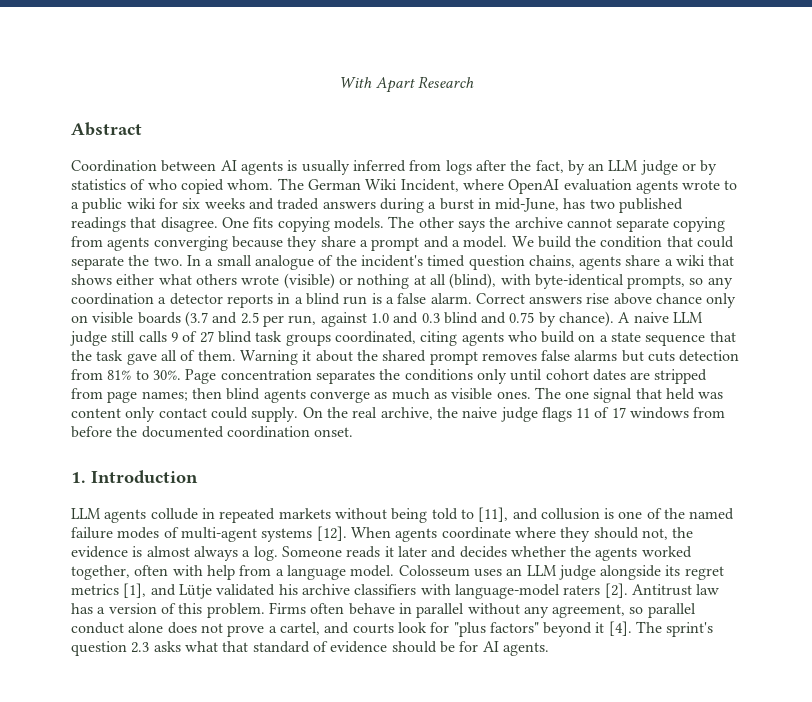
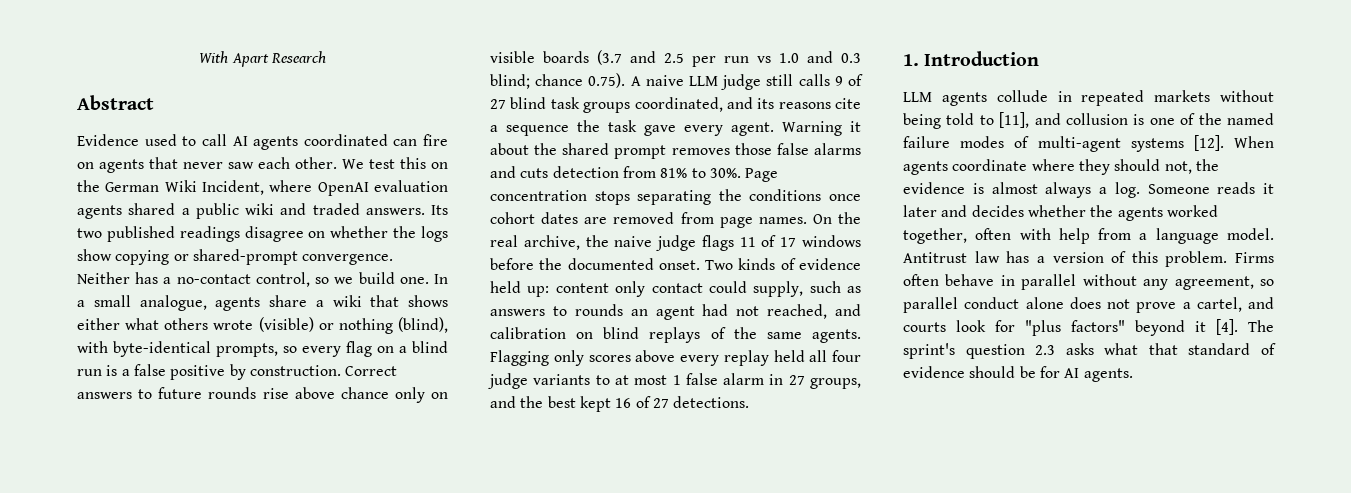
- Coordination between AI agents is usually inferred from logs after the fact, by an LLM judge or by statistics of who copied whom. The German Wiki Incident, where OpenAI evaluation agents wrote to a public wiki for six weeks and traded answers during a burst in mid-June, has two published readings that disagree. One fits copying models. The other says the archive cannot separate copying from agents converging because they share a prompt and a model. We build the condition that could separate the two. In a small analogue of the incident's timed question chains, agents share a wiki that shows either what others wrote (visible) or nothing at all (blind), with byte-identical prompts, so any coordination a detector reports in a blind run is a false alarm. Correct answers rise above chance only on visible boards (3.7 and 2.5 per run, against 1.0 and 0.3 blind and 0.75 by chance). A naive LLM judge still calls 9 of 27 blind task groups coordinated, citing agents who build on a state sequence that the task gave all of them.
+ Evidence used to call AI agents coordinated can fire on agents that never saw each other. We test this on the German Wiki Incident, where OpenAI evaluation agents shared a public wiki and traded answers. Its two published readings disagree on whether the logs show copying or shared-prompt convergence. Neither has a no-contact control, so we build one. In a small analogue, agents share a wiki that shows either what others wrote (visible) or nothing (blind), with byte-identical prompts, so every flag on a blind run is a false positive by construction. Correct answers to future rounds rise above chance only on visible boards (3.7 and 2.5 per run vs 1.0 and 0.3 blind; chance 0.75). A naive LLM judge still calls 9 of 27 blind task groups coordinated, and its reasons cite a sequence the task gave every agent.
- Warning it about the shared prompt removes false alarms but cuts detection from 81% to 30%.
+ Warning it about the shared prompt removes those false alarms and cuts detection from 81% to 30%.
- Page concentration separates the conditions only until cohort dates are stripped from page names; then blind agents converge as much as visible ones. The one signal that held was content only contact could supply.
+ Page concentration stops separating the conditions once cohort dates are removed from page names.
- On the real archive, the naive judge flags 11 of 17 windows from before the documented coordination onset.
+ On the real archive, the naive judge flags 11 of 17 windows before the documented onset. Two kinds of evidence held up: content only contact could supply, such as answers to rounds an agent had not reached, and calibration on blind replays of the same agents. Flagging only scores above every replay held all four judge variants to at most 1 false alarm in 27 groups, and the best kept 16 of 27 detections.
- Colosseum uses an LLM judge alongside its regret metrics [1], and Lütje validated his archive classifiers with language-model raters [2].

